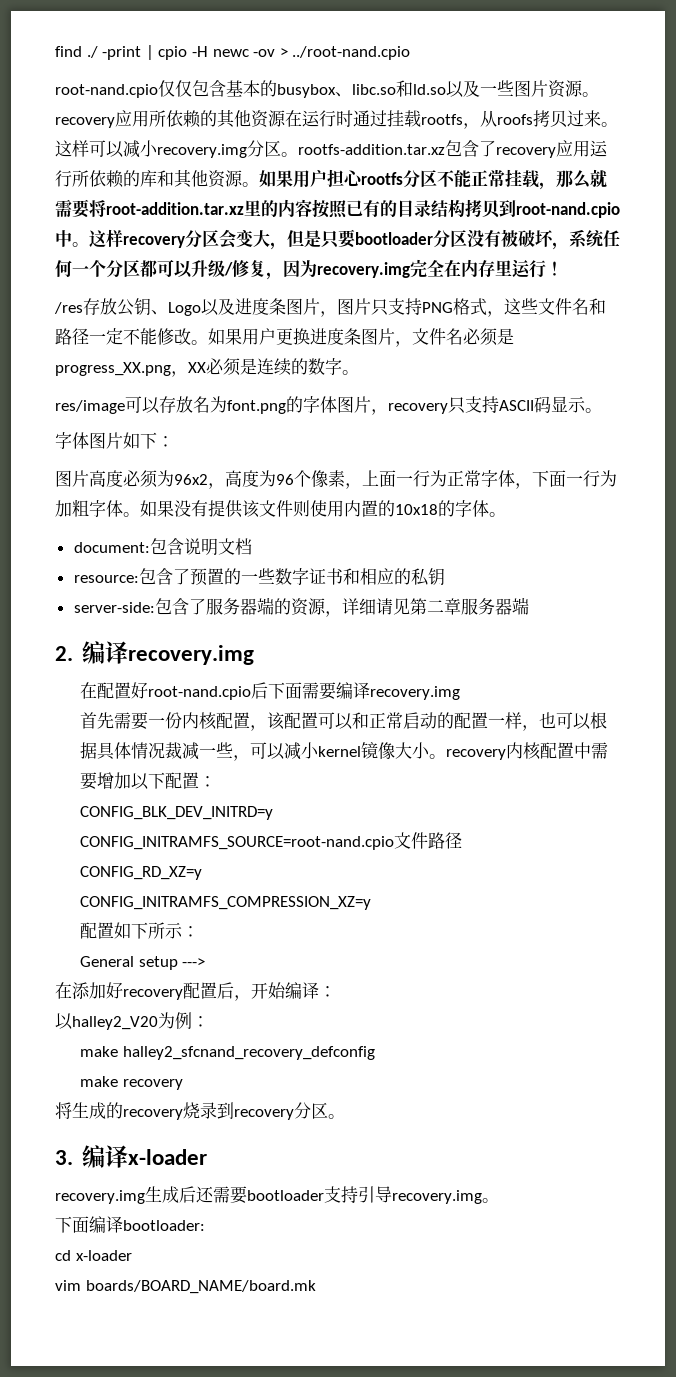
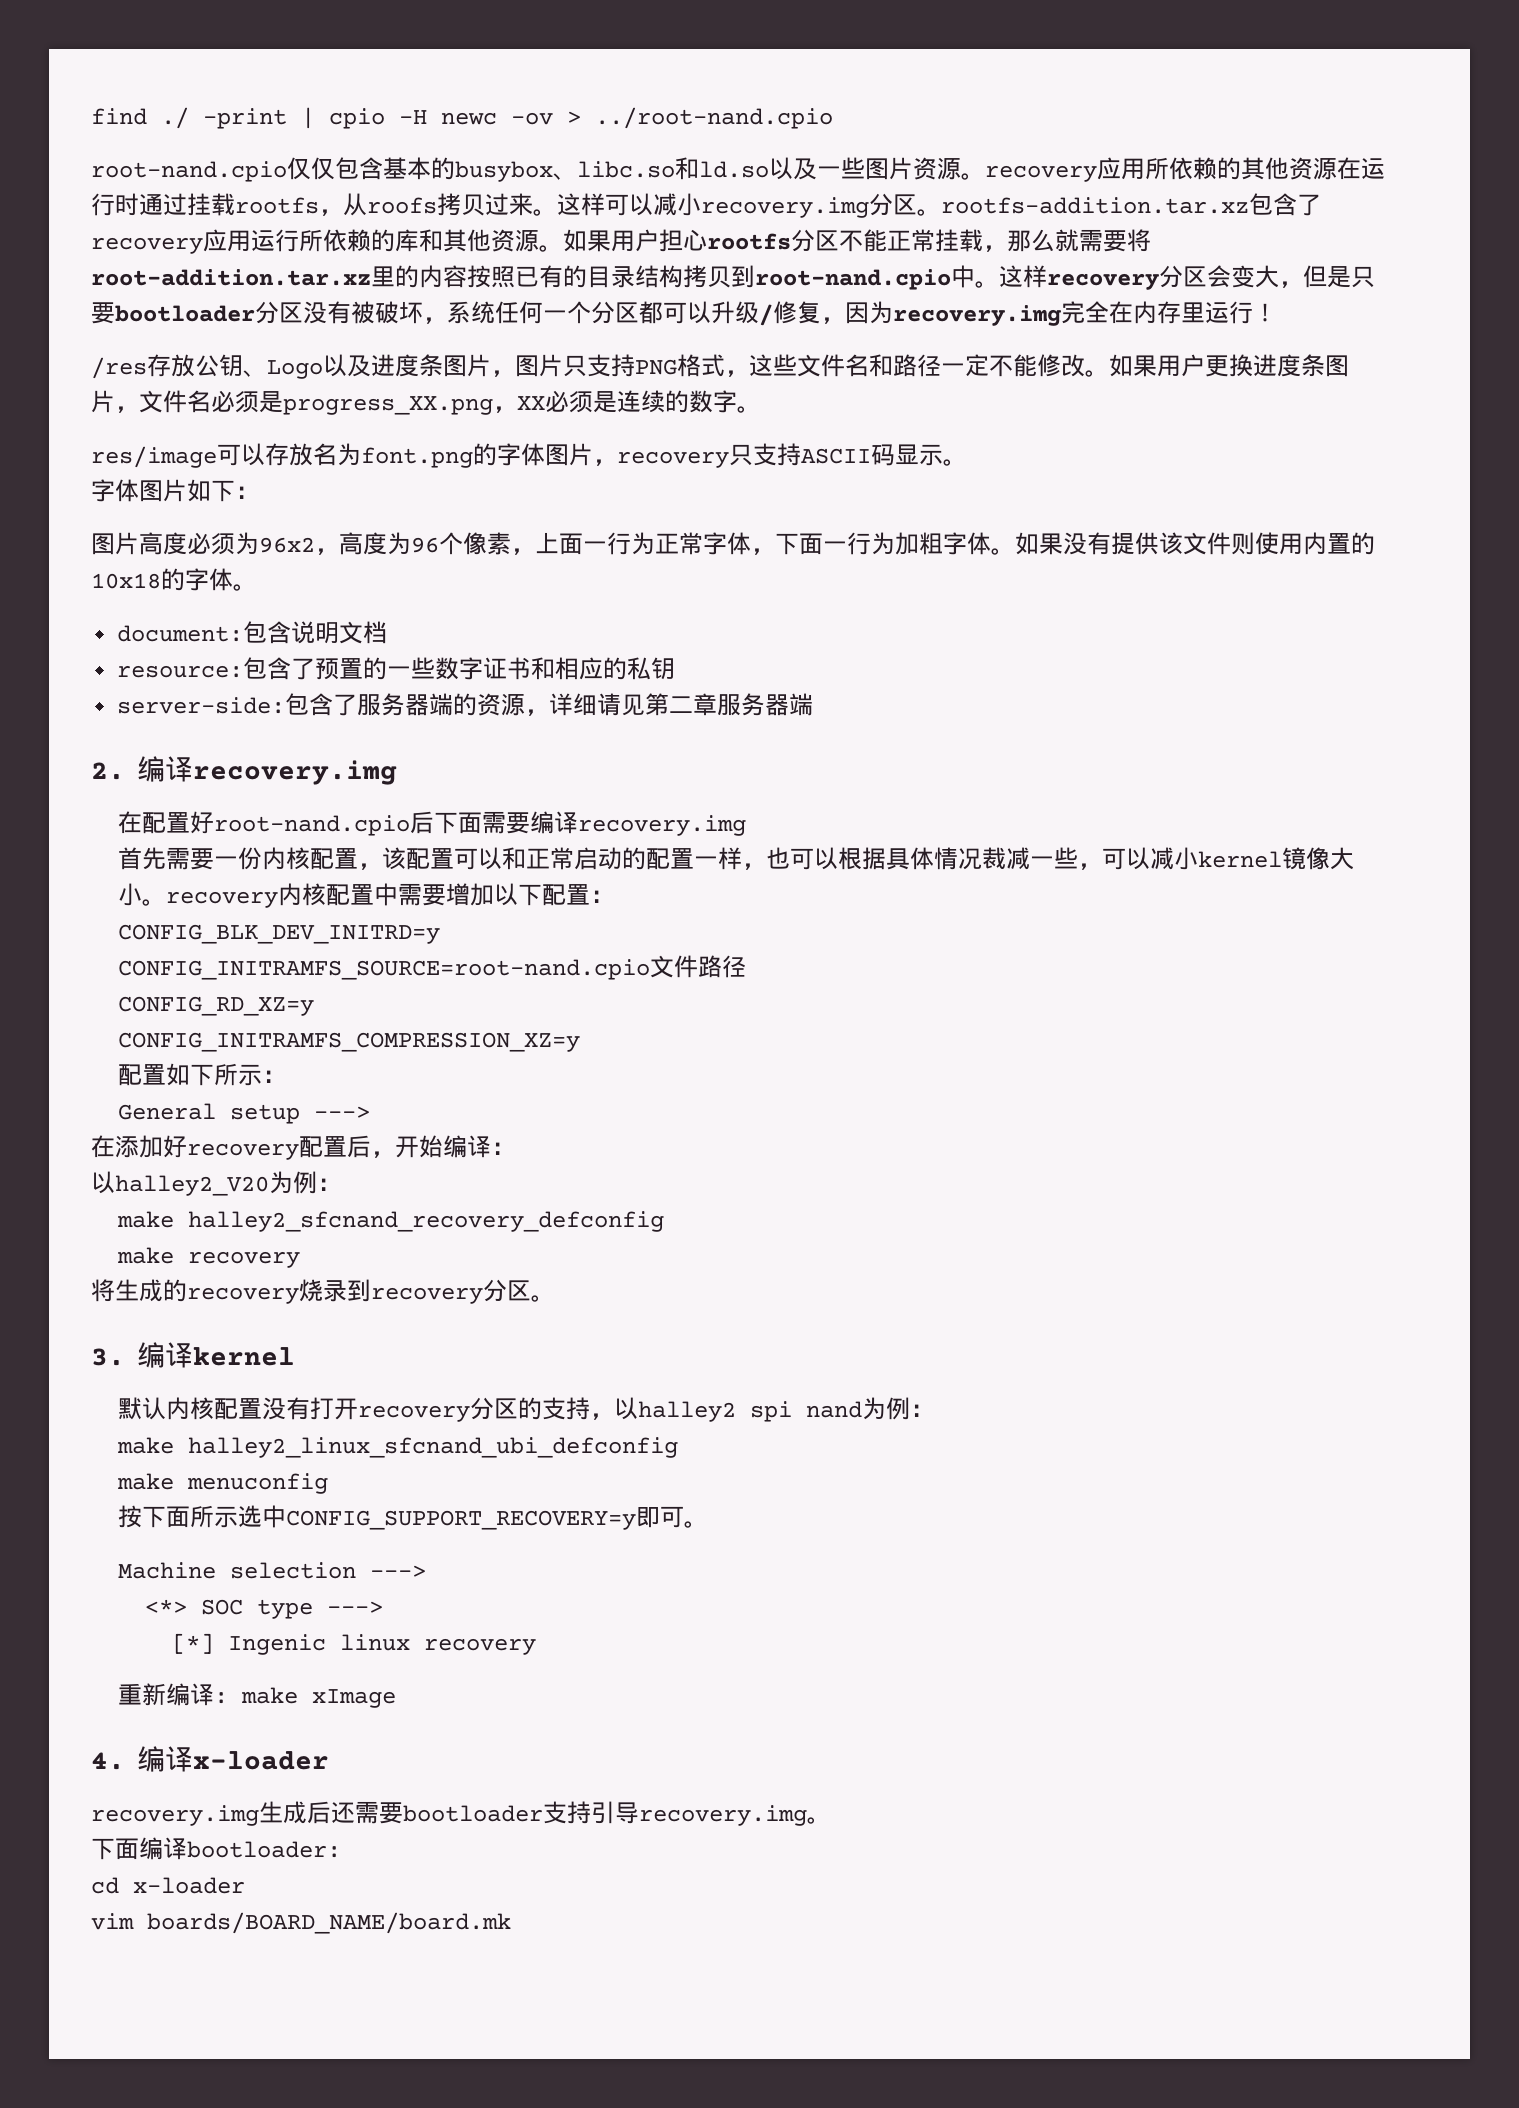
- 3.编译x-loader
+ 3.编译kernel
+ 默认内核配置没有打开recovery分区的支持，以halley2 spi nand为例：
+ make halley2_linux_sfcnand_ubi_defconfig
+ make menuconfig
+ 按下面所示选中CONFIG_SUPPORT_RECOVERY=y即可。
+ Machine selection --->
+ <*> SOC type --->
+ [*] Ingenic linux recovery
+ 重新编译: make xImage
+ 4.编译x-loader

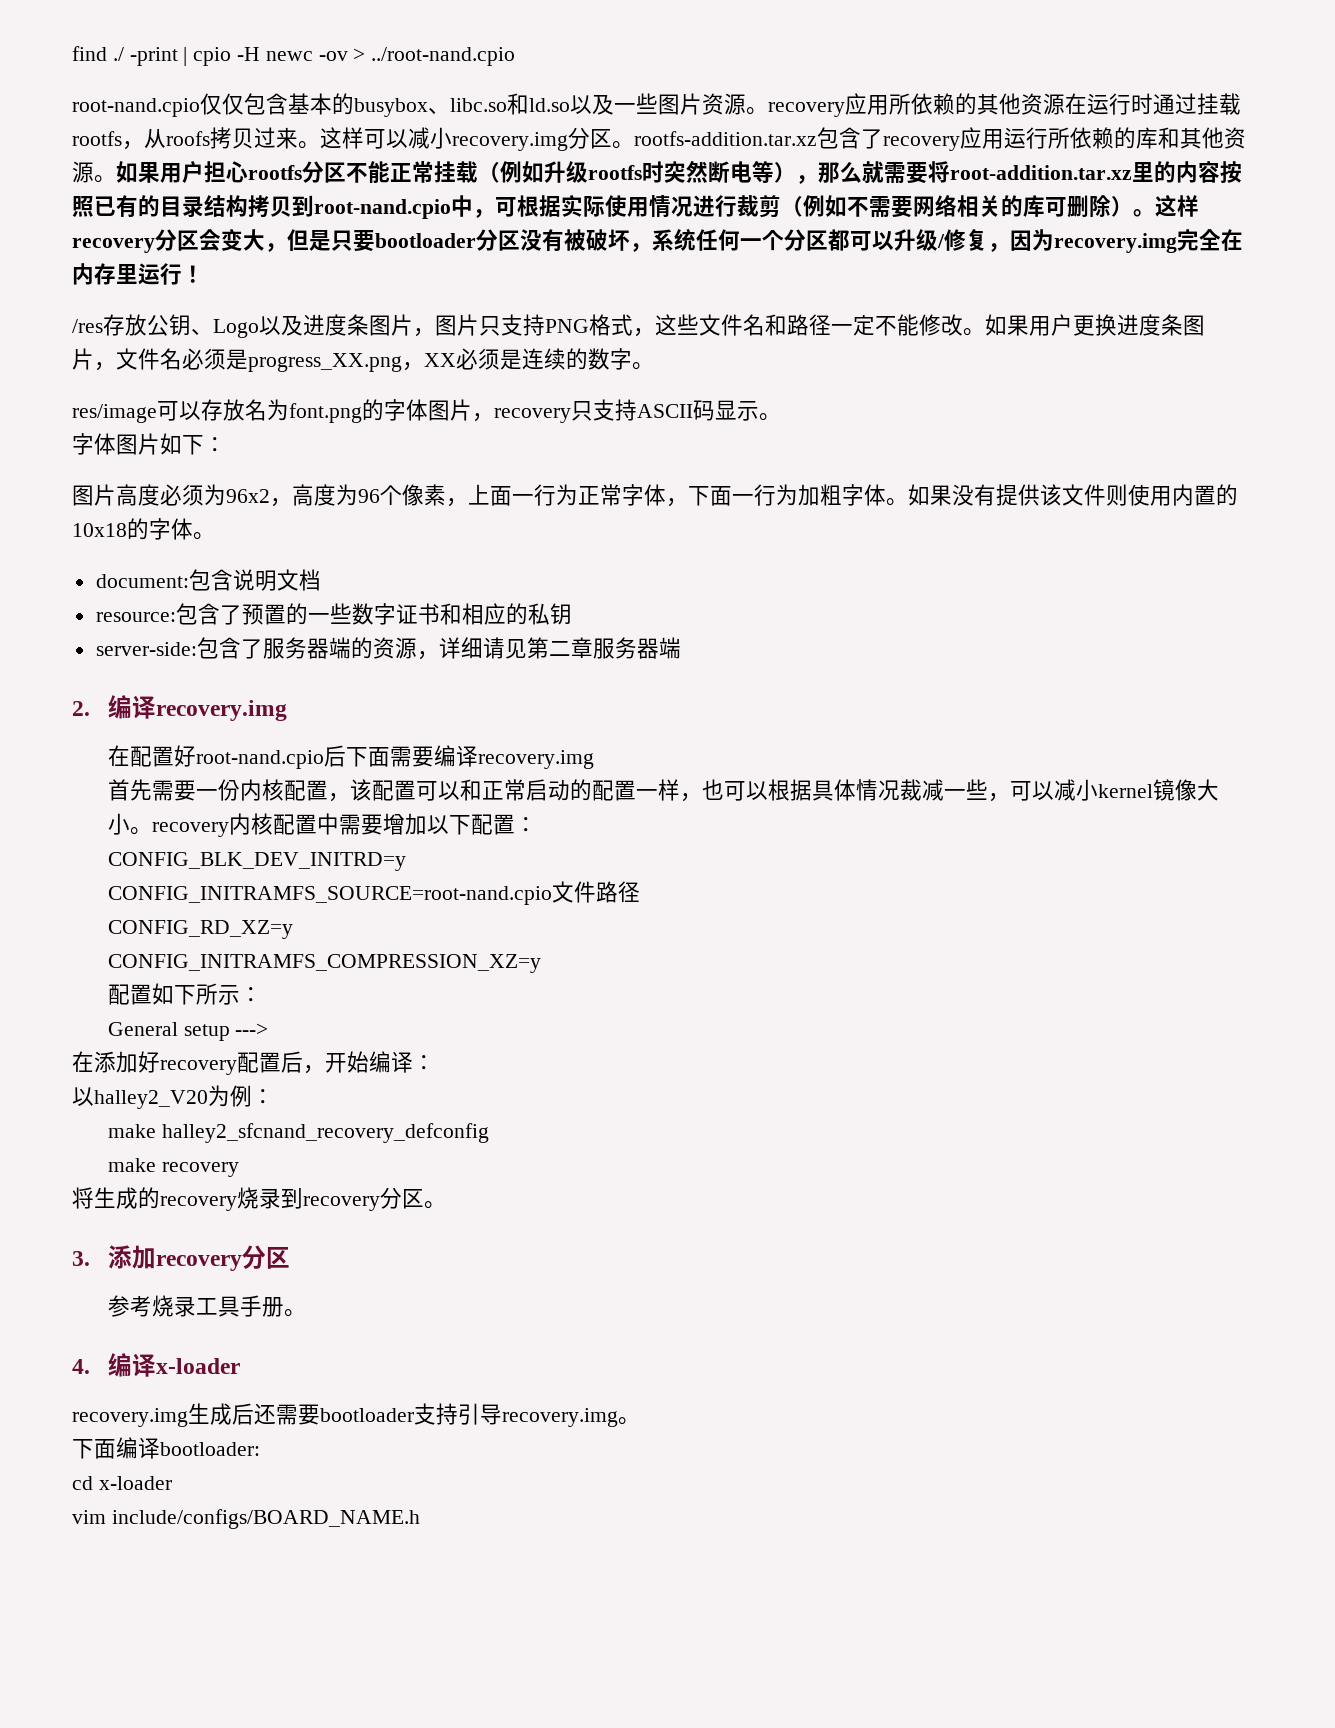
- 如果用户担心rootfs分区不能正常挂载，那么就需要将root-addition.tar.xz里的内容按照已有的目录结构拷贝到root-nand.cpio中。
+ 如果用户担心rootfs分区不能正常挂载（例如升级rootfs时突然断电等），那么就需要将root-addition.tar.xz里的内容按照已有的目录结构拷贝到root-nand.cpio中，可根据实际使用情况进行裁剪（例如不需要网络相关的库可删除）。
- 3.编译kernel
- 默认内核配置没有打开recovery分区的支持，以halley2 spi nand为例：
- make halley2_linux_sfcnand_ubi_defconfig
- make menuconfig
- 按下面所示选中CONFIG_SUPPORT_RECOVERY=y即可。
- Machine selection --->
- <*> SOC type --->
- [*] Ingenic linux recovery
- 重新编译: make xImage
+ 3.添加recovery分区
+ 参考烧录工具手册。
- vim boards/BOARD_NAME/board.mk
+ vim include/configs/BOARD_NAME.h

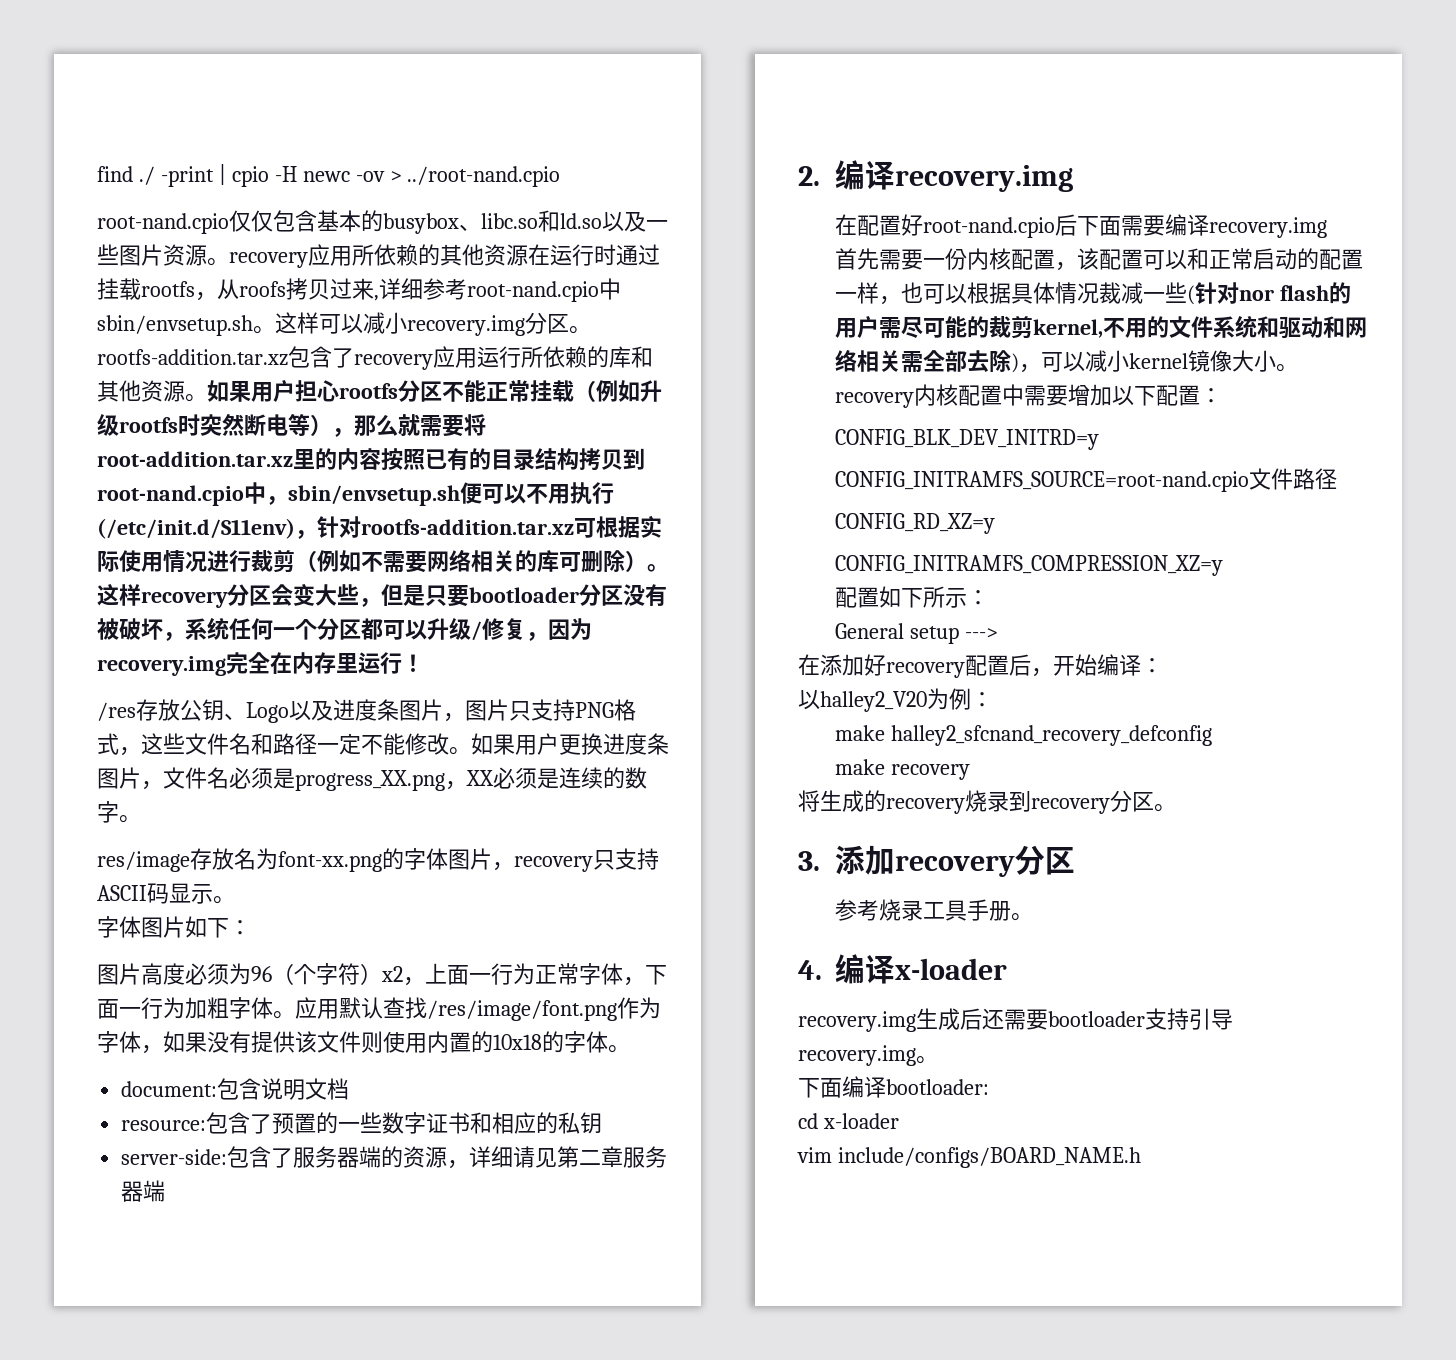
- root-nand.cpio仅仅包含基本的busybox、libc.so和ld.so以及一些图片资源。recovery应用所依赖的其他资源在运行时通过挂载rootfs，从roofs拷贝过来。
+ root-nand.cpio仅仅包含基本的busybox、libc.so和ld.so以及一些图片资源。recovery应用所依赖的其他资源在运行时通过挂载rootfs，从roofs拷贝过来,详细参考root-nand.cpio中sbin/envsetup.sh。
- 如果用户担心rootfs分区不能正常挂载（例如升级rootfs时突然断电等），那么就需要将root-addition.tar.xz里的内容按照已有的目录结构拷贝到root-nand.cpio中，可根据实际使用情况进行裁剪（例如不需要网络相关的库可删除）。
+ 如果用户担心rootfs分区不能正常挂载（例如升级rootfs时突然断电等），那么就需要将root-addition.tar.xz里的内容按照已有的目录结构拷贝到root-nand.cpio中，sbin/envsetup.sh便可以不用执行(/etc/init.d/S11env)，针对rootfs-addition.tar.xz可根据实际使用情况进行裁剪（例如不需要网络相关的库可删除）。
- 这样recovery分区会变大，但是只要bootloader分区没有被破坏，系统任何一个分区都可以升级/修复，因为recovery.img完全在内存里运行！
+ 这样recovery分区会变大些，但是只要bootloader分区没有被破坏，系统任何一个分区都可以升级/修复，因为recovery.img完全在内存里运行！
- res/image可以存放名为font.png的字体图片，recovery只支持ASCII码显示。
+ res/image存放名为font-xx.png的字体图片，recovery只支持ASCII码显示。
- 图片高度必须为96x2，高度为96个像素，上面一行为正常字体，下面一行为加粗字体。
+ 图片高度必须为96（个字符）x2，上面一行为正常字体，下面一行为加粗字体。
- 如果没有提供该文件则使用内置的10x18的字体。
+ 应用默认查找/res/image/font.png作为字体，如果没有提供该文件则使用内置的10x18的字体。
- 首先需要一份内核配置，该配置可以和正常启动的配置一样，也可以根据具体情况裁减一些，可以减小kernel镜像大小。recovery内核配置中需要增加以下配置：
+ 首先需要一份内核配置，该配置可以和正常启动的配置一样，也可以根据具体情况裁减一些(针对nor flash的用户需尽可能的裁剪kernel,不用的文件系统和驱动和网络相关需全部去除)，可以减小kernel镜像大小。recovery内核配置中需要增加以下配置：

